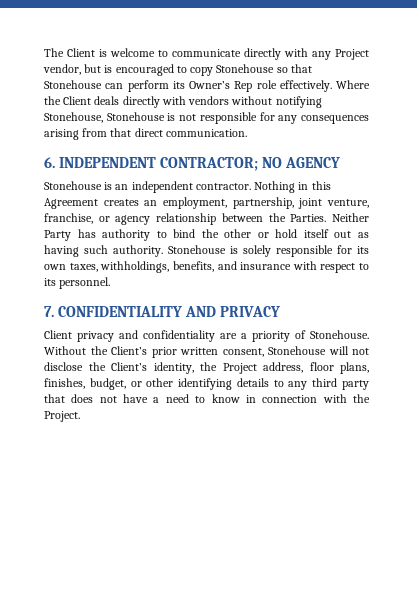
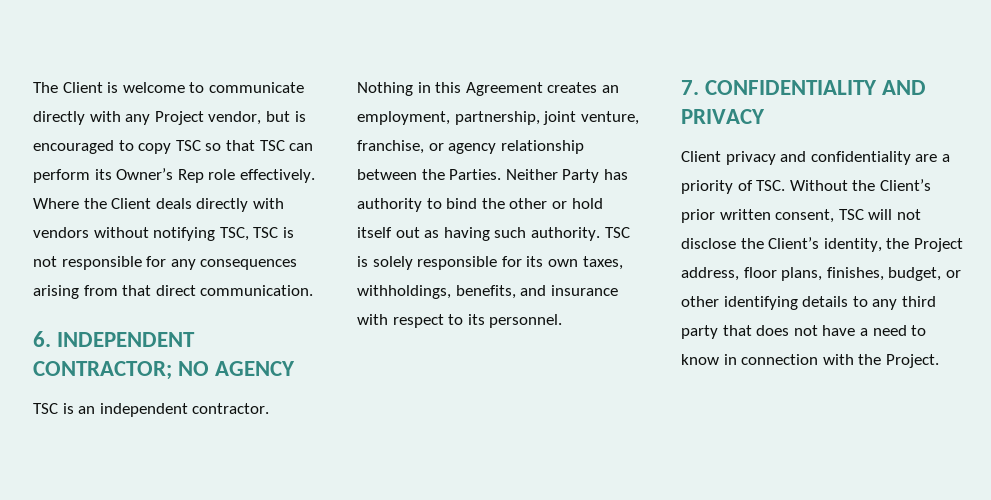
- The Client is welcome to communicate directly with any Project vendor, but is encouraged to copy Stonehouse so that Stonehouse can perform its Owner’s Rep role effectively.
+ The Client is welcome to communicate directly with any Project vendor, but is encouraged to copy TSC so that TSC can perform its Owner’s Rep role effectively.
- Where the Client deals directly with vendors without notifying Stonehouse, Stonehouse is not responsible for any consequences arising from that direct communication.
+ Where the Client deals directly with vendors without notifying TSC, TSC is not responsible for any consequences arising from that direct communication.
- Stonehouse is an independent contractor.
+ TSC is an independent contractor.
- Stonehouse is solely responsible for its own taxes, withholdings, benefits, and insurance with respect to its personnel.
+ TSC is solely responsible for its own taxes, withholdings, benefits, and insurance with respect to its personnel.
- Client privacy and confidentiality are a priority of Stonehouse. Without the Client’s prior written consent, Stonehouse will not disclose the Client’s identity, the Project address, floor plans, finishes, budget, or other identifying details to any third party that does not have a need to know in connection with the Project.
+ Client privacy and confidentiality are a priority of TSC. Without the Client’s prior written consent, TSC will not disclose the Client’s identity, the Project address, floor plans, finishes, budget, or other identifying details to any third party that does not have a need to know in connection with the Project.

